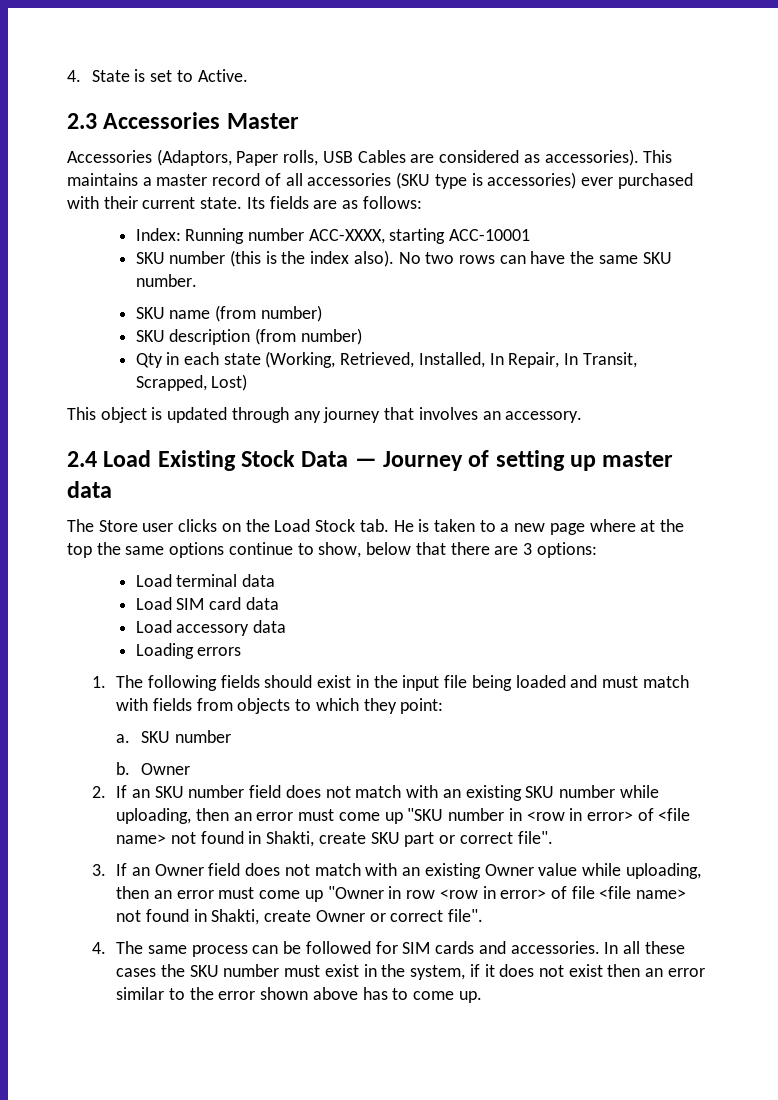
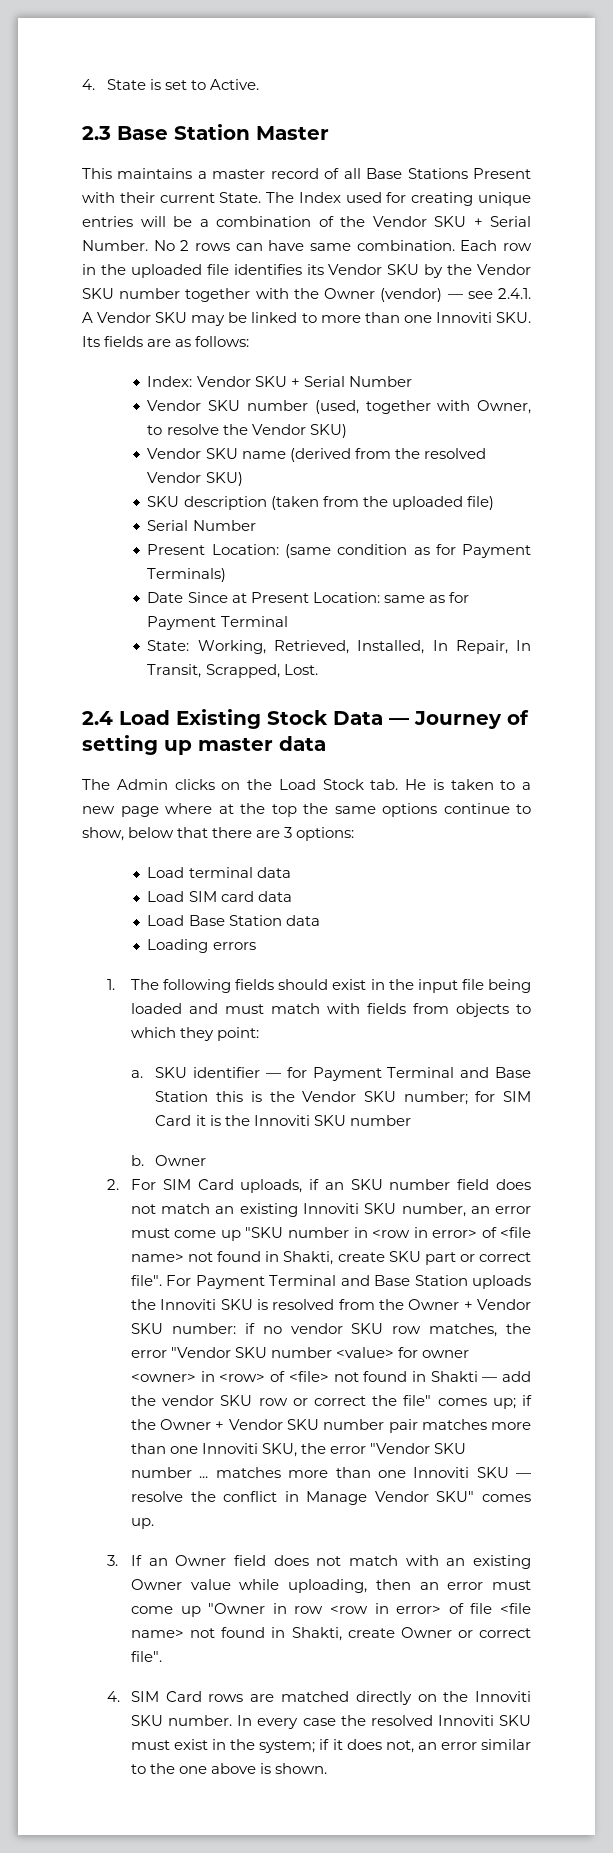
- 2.3 Accessories Master
+ 2.3 Base Station Master
- Accessories (Adaptors, Paper rolls, USB Cables are considered as accessories). This maintains a master record of all accessories (SKU type is accessories) ever purchased with their current state. Its fields are as follows:
+ This maintains a master record of all Base Stations Present with their current State. The Index used for creating unique entries will be a combination of the Vendor SKU + Serial Number. No 2 rows can have same combination. Each row in the uploaded file identifies its Vendor SKU by the Vendor SKU number together with the Owner (vendor) — see 2.4.1. A Vendor SKU may be linked to more than one Innoviti SKU. Its fields are as follows:
- Index: Running number ACC-XXXX, starting ACC-10001
- SKU number (this is the index also). No two rows can have the same SKU number.
- SKU name (from number)
- SKU description (from number)
- Qty in each state (Working, Retrieved, Installed, In Repair, In Transit, Scrapped, Lost)
- This object is updated through any journey that involves an accessory.
+ Index: Vendor SKU + Serial Number
+ Vendor SKU number (used, together with Owner, to resolve the Vendor SKU)
+ Vendor SKU name (derived from the resolved Vendor SKU)
+ SKU description (taken from the uploaded file)
+ Serial Number
+ Present Location: (same condition as for Payment Terminals)
+ Date Since at Present Location: same as for Payment Terminal
+ State: Working, Retrieved, Installed, In Repair, In Transit, Scrapped, Lost.
- The Store user clicks on the Load Stock tab. He is taken to a new page where at the top the same options continue to show, below that there are 3 options:
+ The Admin clicks on the Load Stock tab. He is taken to a new page where at the top the same options continue to show, below that there are 3 options:
- Load accessory data
+ Load Base Station data
- a. SKU number
+ a. SKU identifier — for Payment Terminal and Base Station this is the Vendor SKU number; for SIM Card it is the Innoviti SKU number
- 2. If an SKU number field does not match with an existing SKU number while uploading, then an error must come up "SKU number in <row in error> of <file name> not found in Shakti, create SKU part or correct file".
+ 2. For SIM Card uploads, if an SKU number field does not match an existing Innoviti SKU number, an error must come up "SKU number in <row in error> of <file name> not found in Shakti, create SKU part or correct file". For Payment Terminal and Base Station uploads the Innoviti SKU is resolved from the Owner + Vendor SKU number: if no vendor SKU row matches, the error "Vendor SKU number <value> for owner <owner> in <row> of <file> not found in Shakti — add the vendor SKU row or correct the file" comes up; if the Owner + Vendor SKU number pair matches more than one Innoviti SKU, the error "Vendor SKU number ... matches more than one Innoviti SKU — resolve the conflict in Manage Vendor SKU" comes up.
- 4. The same process can be followed for SIM cards and accessories. In all these cases the SKU number must exist in the system, if it does not exist then an error similar to the error shown above has to come up.
+ 4. SIM Card rows are matched directly on the Innoviti SKU number. In every case the resolved Innoviti SKU must exist in the system; if it does not, an error similar to the one above is shown.

